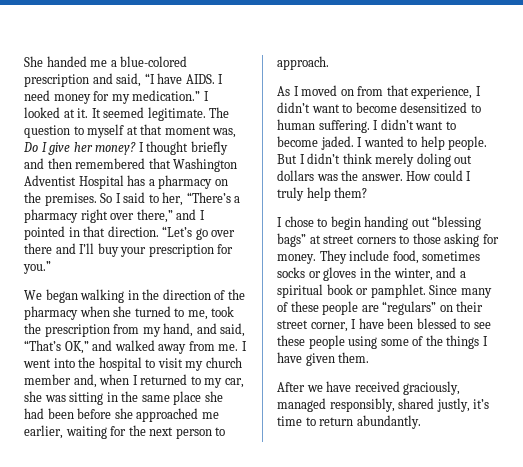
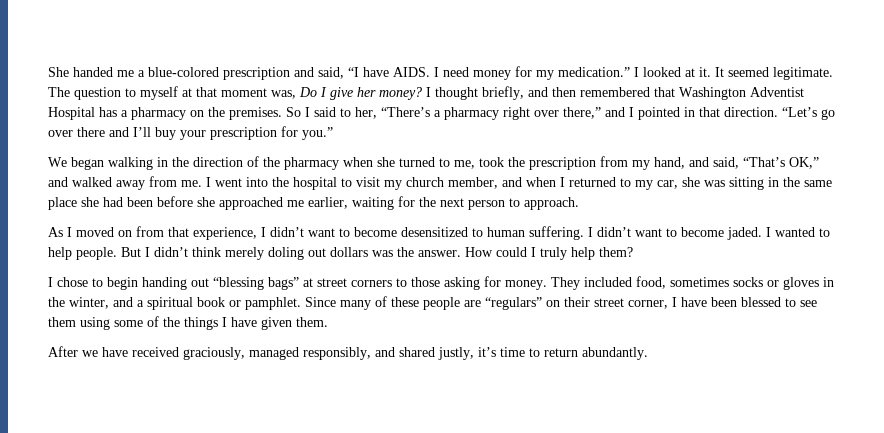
- I thought briefly and then remembered that Washington Adventist Hospital has a pharmacy on the premises.
+ I thought briefly, and then remembered that Washington Adventist Hospital has a pharmacy on the premises.
- I went into the hospital to visit my church member and, when I returned to my car, she was sitting in the same place she had been before she approached me earlier, waiting for the next person to approach.
+ I went into the hospital to visit my church member, and when I returned to my car, she was sitting in the same place she had been before she approached me earlier, waiting for the next person to approach.
- They include food, sometimes socks or gloves in the winter, and a spiritual book or pamphlet.
+ They included food, sometimes socks or gloves in the winter, and a spiritual book or pamphlet.
- Since many of these people are “regulars” on their street corner, I have been blessed to see these people using some of the things I have given them.
+ Since many of these people are “regulars” on their street corner, I have been blessed to see them using some of the things I have given them.
- After we have received graciously, managed responsibly, shared justly, it’s time to return abundantly.
+ After we have received graciously, managed responsibly, and shared justly, it’s time to return abundantly.

